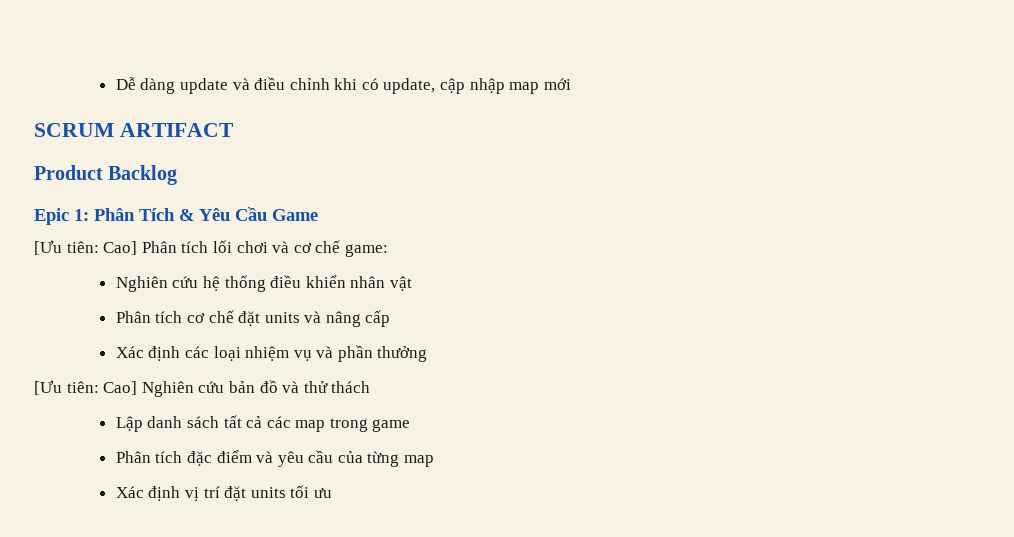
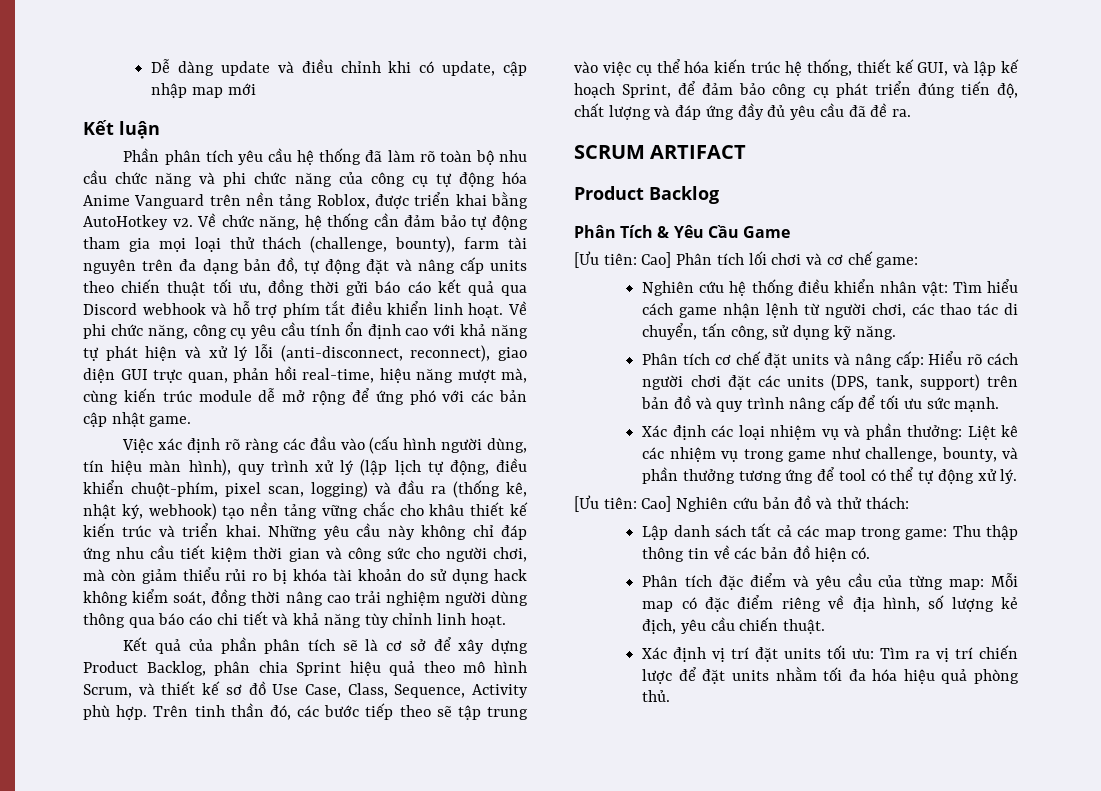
+ Kết luận
+ Phần phân tích yêu cầu hệ thống đã làm rõ toàn bộ nhu cầu chức năng và phi chức năng của công cụ tự động hóa Anime Vanguard trên nền tảng Roblox, được triển khai bằng AutoHotkey v2. Về chức năng, hệ thống cần đảm bảo tự động tham gia mọi loại thử thách (challenge, bounty), farm tài nguyên trên đa dạng bản đồ, tự động đặt và nâng cấp units theo chiến thuật tối ưu, đồng thời gửi báo cáo kết quả qua Discord webhook và hỗ trợ phím tắt điều khiển linh hoạt. Về phi chức năng, công cụ yêu cầu tính ổn định cao với khả năng tự phát hiện và xử lý lỗi (anti-disconnect, reconnect), giao diện GUI trực quan, phản hồi real-time, hiệu năng mượt mà, cùng kiến trúc module dễ mở rộng để ứng phó với các bản cập nhật game.
+ Việc xác định rõ ràng các đầu vào (cấu hình người dùng, tín hiệu màn hình), quy trình xử lý (lập lịch tự động, điều khiển chuột-phím, pixel scan, logging) và đầu ra (thống kê, nhật ký, webhook) tạo nền tảng vững chắc cho khâu thiết kế kiến trúc và triển khai. Những yêu cầu này không chỉ đáp ứng nhu cầu tiết kiệm thời gian và công sức cho người chơi, mà còn giảm thiểu rủi ro bị khóa tài khoản do sử dụng hack không kiểm soát, đồng thời nâng cao trải nghiệm người dùng thông qua báo cáo chi tiết và khả năng tùy chỉnh linh hoạt.
+ Kết quả của phần phân tích sẽ là cơ sở để xây dựng Product Backlog, phân chia Sprint hiệu quả theo mô hình Scrum, và thiết kế sơ đồ Use Case, Class, Sequence, Activity phù hợp. Trên tinh thần đó, các bước tiếp theo sẽ tập trung vào việc cụ thể hóa kiến trúc hệ thống, thiết kế GUI, và lập kế hoạch Sprint, để đảm bảo công cụ phát triển đúng tiến độ, chất lượng và đáp ứng đầy đủ yêu cầu đã đề ra.
- Epic 1: Phân Tích & Yêu Cầu Game
+ Phân Tích & Yêu Cầu Game
- Nghiên cứu hệ thống điều khiển nhân vật
+ Nghiên cứu hệ thống điều khiển nhân vật: Tìm hiểu cách game nhận lệnh từ người chơi, các thao tác di chuyển, tấn công, sử dụng kỹ năng.
- Phân tích cơ chế đặt units và nâng cấp
+ Phân tích cơ chế đặt units và nâng cấp: Hiểu rõ cách người chơi đặt các units (DPS, tank, support) trên bản đồ và quy trình nâng cấp để tối ưu sức mạnh.
- Xác định các loại nhiệm vụ và phần thưởng
+ Xác định các loại nhiệm vụ và phần thưởng: Liệt kê các nhiệm vụ trong game như challenge, bounty, và phần thưởng tương ứng để tool có thể tự động xử lý.
- [Ưu tiên: Cao] Nghiên cứu bản đồ và thử thách
+ [Ưu tiên: Cao] Nghiên cứu bản đồ và thử thách:
- Lập danh sách tất cả các map trong game
+ Lập danh sách tất cả các map trong game: Thu thập thông tin về các bản đồ hiện có.
- Phân tích đặc điểm và yêu cầu của từng map
+ Phân tích đặc điểm và yêu cầu của từng map: Mỗi map có đặc điểm riêng về địa hình, số lượng kẻ địch, yêu cầu chiến thuật.
- Xác định vị trí đặt units tối ưu
+ Xác định vị trí đặt units tối ưu: Tìm ra vị trí chiến lược để đặt units nhằm tối đa hóa hiệu quả phòng thủ.

